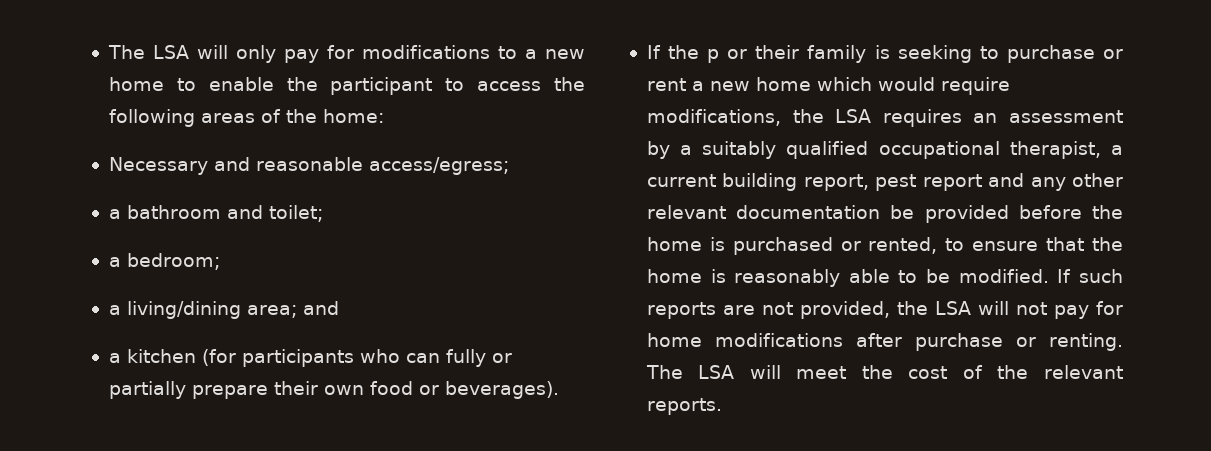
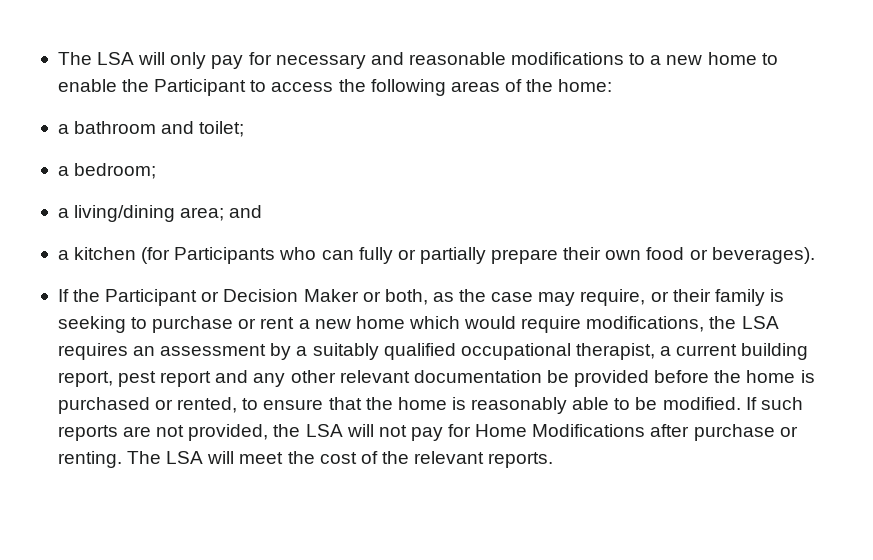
- The LSA will only pay for modifications to a new home to enable the participant to access the following areas of the home:
+ The LSA will only pay for necessary and reasonable modifications to a new home to enable the Participant to access the following areas of the home:
- Necessary and reasonable access/egress;
- a kitchen (for participants who can fully or partially prepare their own food or beverages).
+ a kitchen (for Participants who can fully or partially prepare their own food or beverages).
- If the p or their family is seeking to purchase or rent a new home which would require modifications, the LSA requires an assessment by a suitably qualified occupational therapist, a current building report, pest report and any other relevant documentation be provided before the home is purchased or rented, to ensure that the home is reasonably able to be modified.
+ If the Participant or Decision Maker or both, as the case may require, or their family is seeking to purchase or rent a new home which would require modifications, the LSA requires an assessment by a suitably qualified occupational therapist, a current building report, pest report and any other relevant documentation be provided before the home is purchased or rented, to ensure that the home is reasonably able to be modified.
- If such reports are not provided, the LSA will not pay for home modifications after purchase or renting.
+ If such reports are not provided, the LSA will not pay for Home Modifications after purchase or renting.

